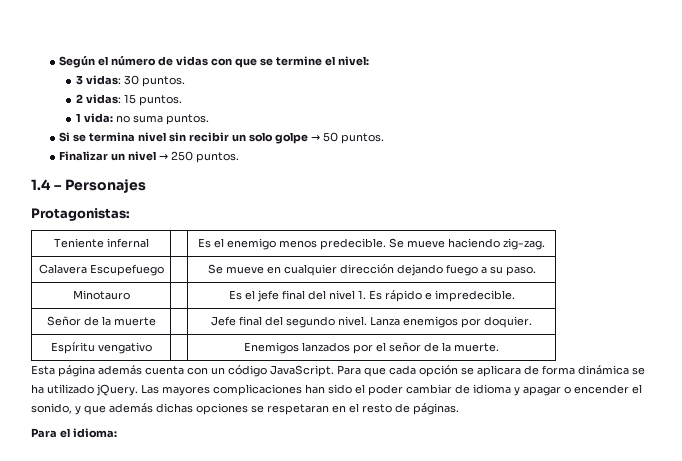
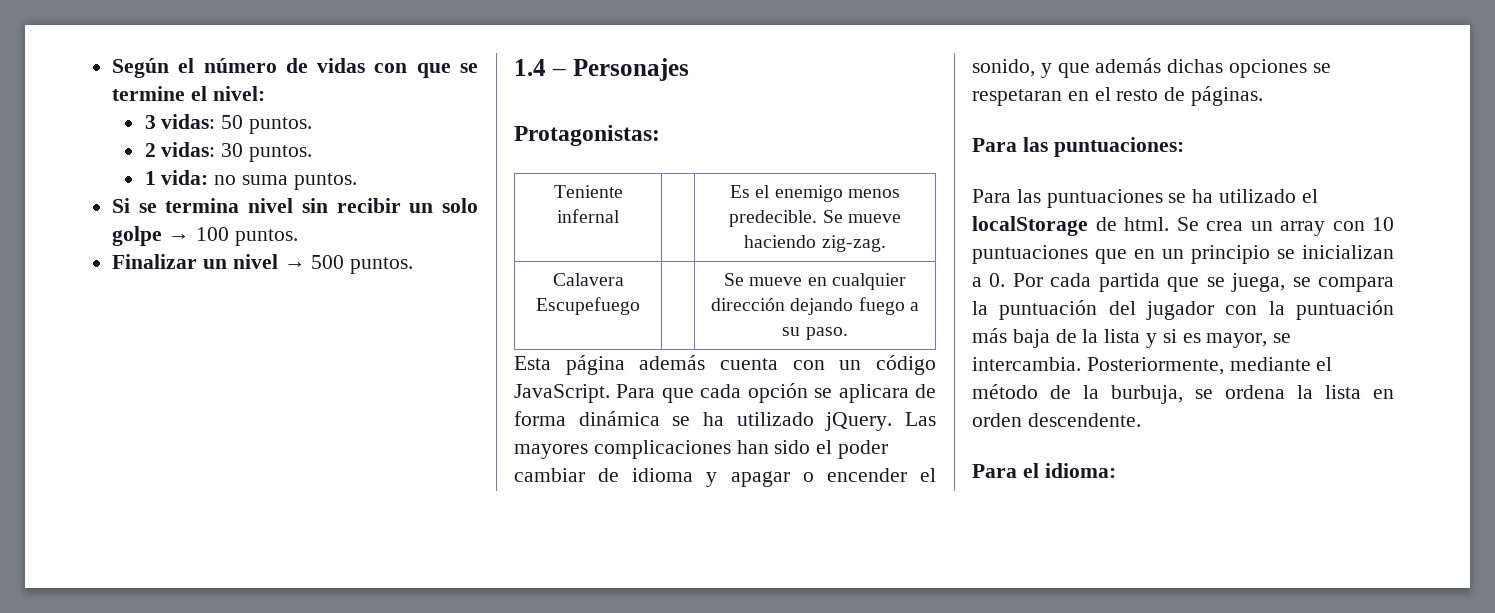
- 3 vidas: 30 puntos.
+ 3 vidas: 50 puntos.
- 2 vidas: 15 puntos.
+ 2 vidas: 30 puntos.
- Si se termina nivel sin recibir un solo golpe → 50 puntos.
+ Si se termina nivel sin recibir un solo golpe → 100 puntos.
- Finalizar un nivel → 250 puntos.
+ Finalizar un nivel → 500 puntos.
- Minotauro | | Es el jefe final del nivel 1. Es rápido e impredecible.
- Señor de la muerte | | Jefe final del segundo nivel. Lanza enemigos por doquier.
- Espíritu vengativo | | Enemigos lanzados por el señor de la muerte.
+ Para las puntuaciones:
+ Para las puntuaciones se ha utilizado el localStorage de html. Se crea un array con 10 puntuaciones que en un principio se inicializan a 0. Por cada partida que se juega, se compara la puntuación del jugador con la puntuación más baja de la lista y si es mayor, se intercambia. Posteriormente, mediante el método de la burbuja, se ordena la lista en orden descendente.

